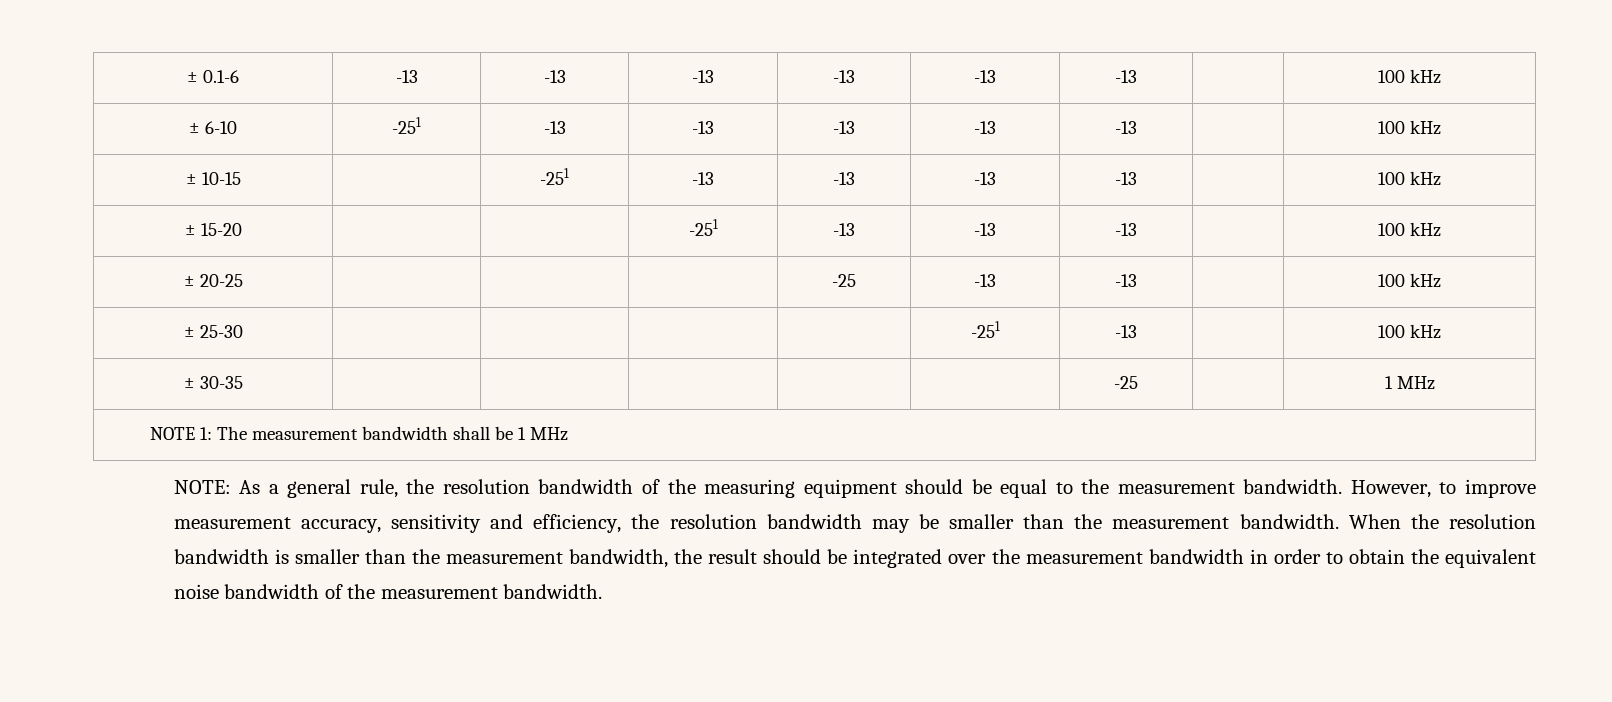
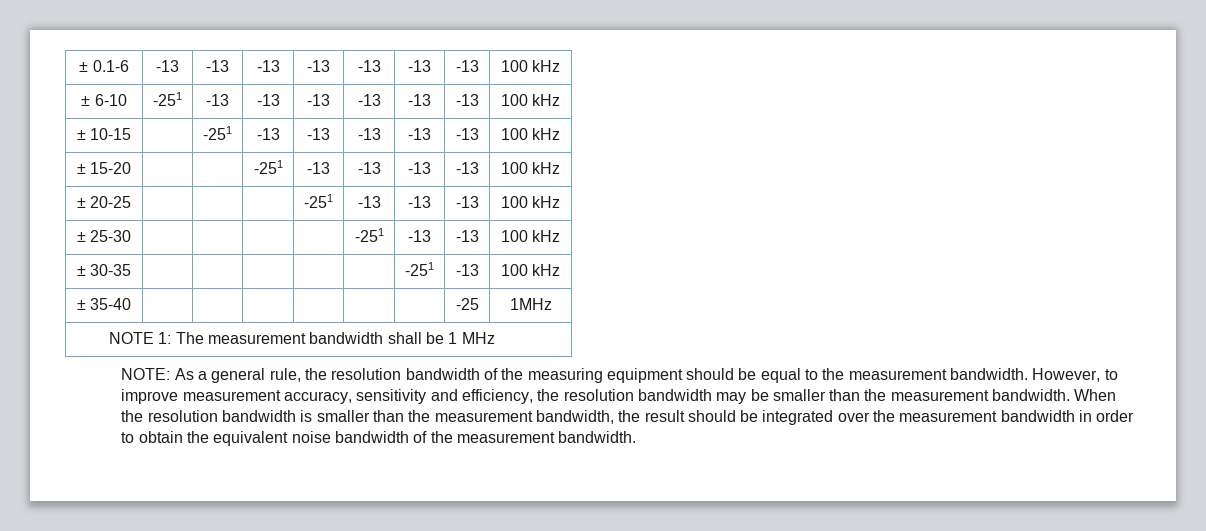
- ± 0.1-6 | -13 | -13 | -13 | -13 | -13 | -13 | | 100 kHz
+ ± 0.1-6 | -13 | -13 | -13 | -13 | -13 | -13 | -13 | 100 kHz
- ± 6-10 | -251 | -13 | -13 | -13 | -13 | -13 | | 100 kHz
+ ± 6-10 | -251 | -13 | -13 | -13 | -13 | -13 | -13 | 100 kHz
- ± 10-15 | | -251 | -13 | -13 | -13 | -13 | | 100 kHz
+ ± 10-15 | | -251 | -13 | -13 | -13 | -13 | -13 | 100 kHz
- ± 15-20 | | | -251 | -13 | -13 | -13 | | 100 kHz
+ ± 15-20 | | | -251 | -13 | -13 | -13 | -13 | 100 kHz
- ± 20-25 | | | | -25 | -13 | -13 | | 100 kHz
+ ± 20-25 | | | | -251 | -13 | -13 | -13 | 100 kHz
- ± 25-30 | | | | | -251 | -13 | | 100 kHz
+ ± 25-30 | | | | | -251 | -13 | -13 | 100 kHz
- ± 30-35 | | | | | | -25 | | 1 MHz
+ ± 30-35 | | | | | | -251 | -13 | 100 kHz
+ ± 35-40 | | | | | | | -25 | 1MHz

